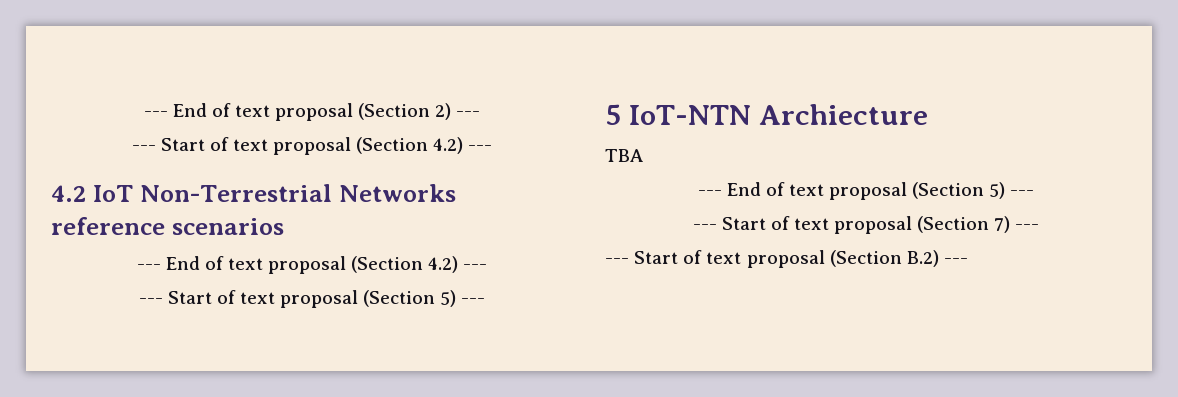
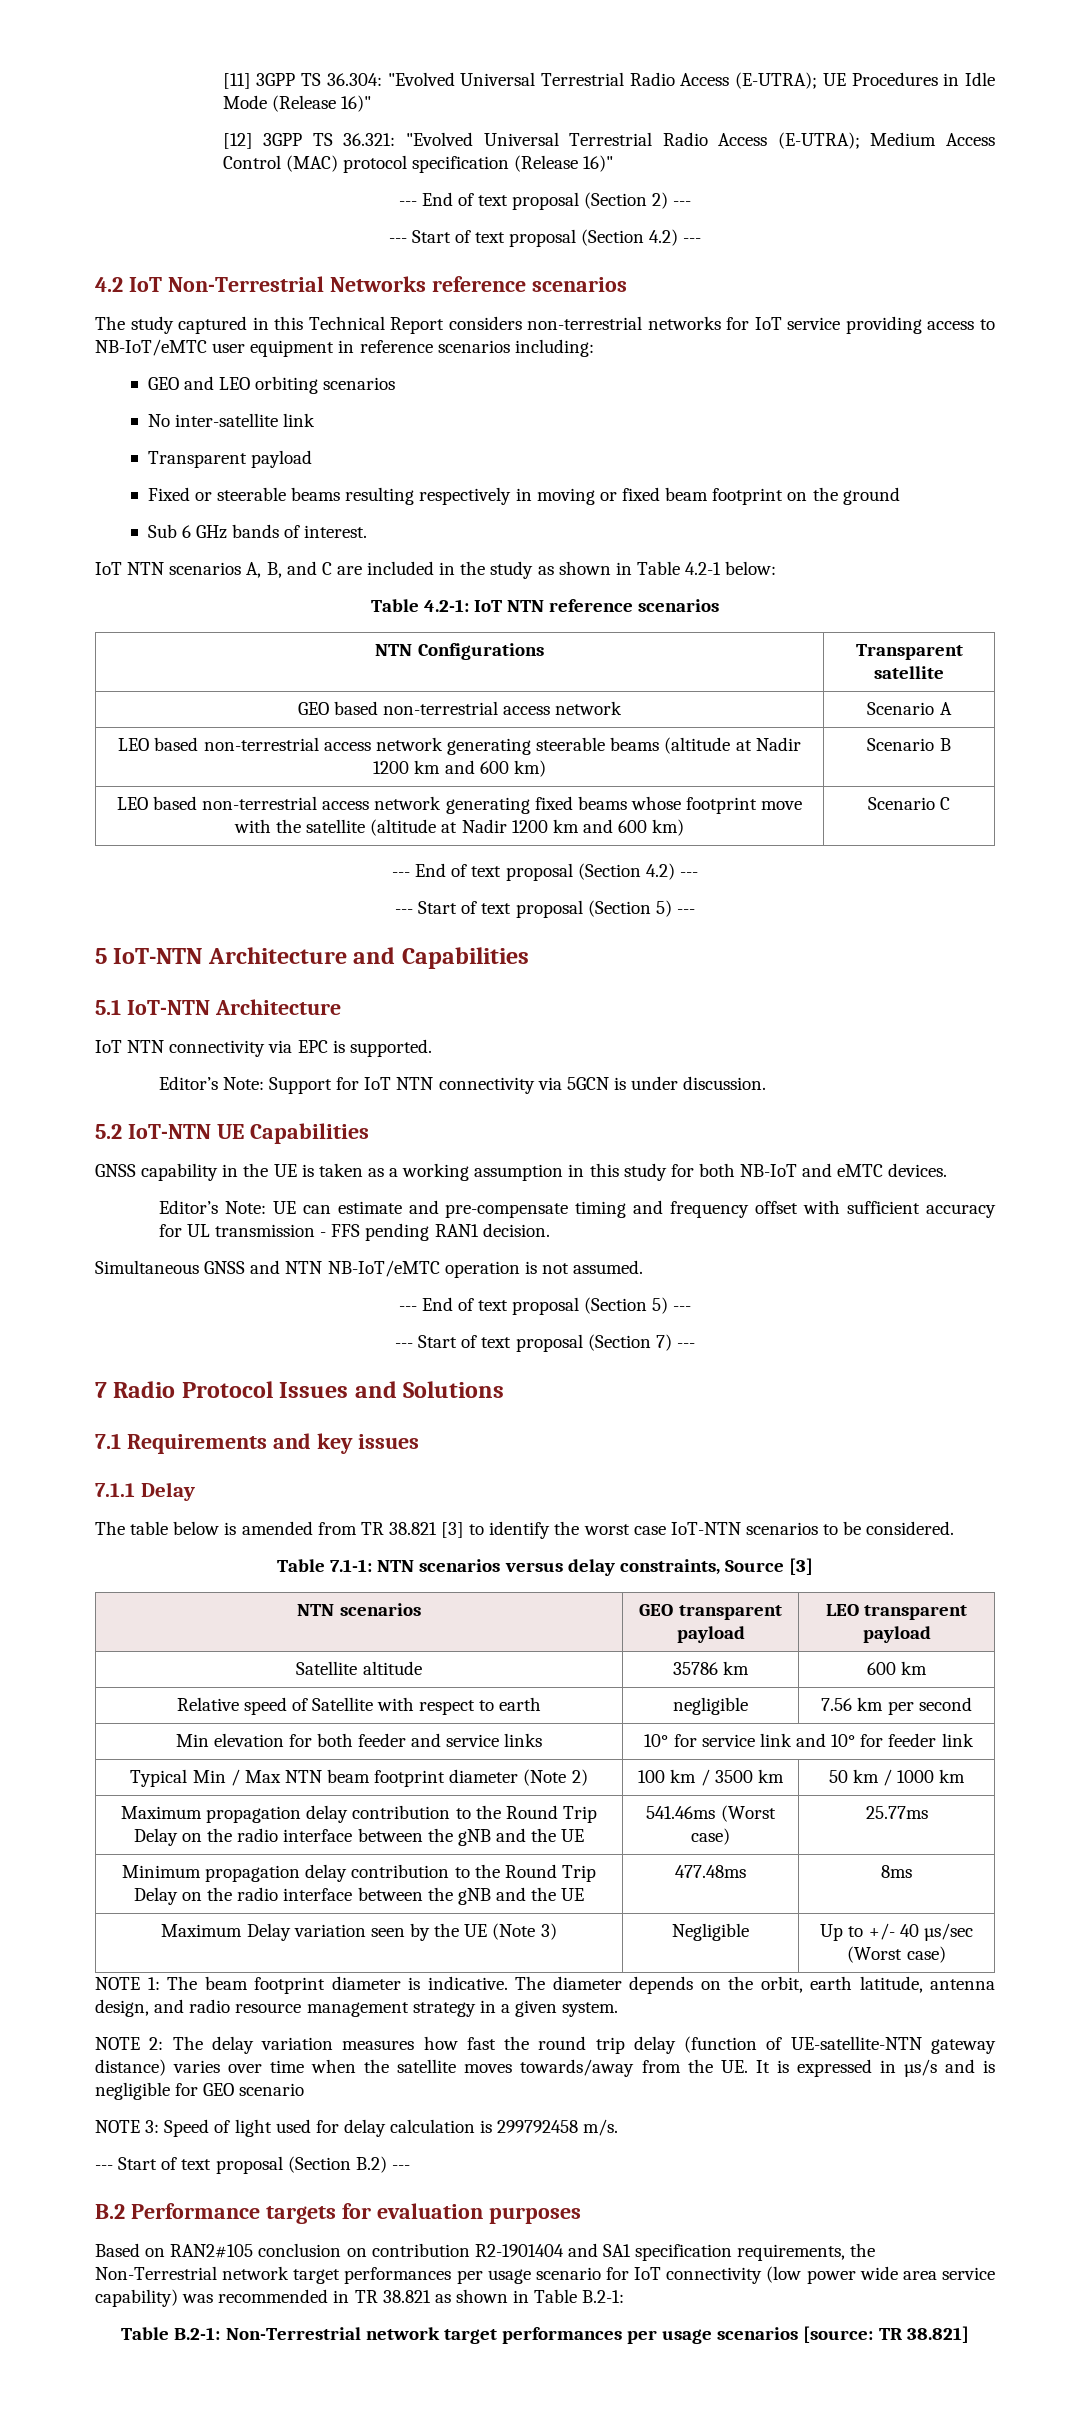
+ [11] 3GPP TS 36.304: "Evolved Universal Terrestrial Radio Access (E-UTRA); UE Procedures in Idle Mode (Release 16)"
+ [12] 3GPP TS 36.321: "Evolved Universal Terrestrial Radio Access (E-UTRA); Medium Access Control (MAC) protocol specification (Release 16)"
+ The study captured in this Technical Report considers non-terrestrial networks for IoT service providing access to NB-IoT/eMTC user equipment in reference scenarios including:
+ GEO and LEO orbiting scenarios
+ No inter-satellite link
+ Transparent payload
+ Fixed or steerable beams resulting respectively in moving or fixed beam footprint on the ground
+ Sub 6 GHz bands of interest.
+ IoT NTN scenarios A, B, and C are included in the study as shown in Table 4.2-1 below:
+ Table 4.2-1: IoT NTN reference scenarios
+ NTN Configurations | Transparent satellite
+ GEO based non-terrestrial access network | Scenario A
+ LEO based non-terrestrial access network generating steerable beams (altitude at Nadir 1200 km and 600 km) | Scenario B
+ LEO based non-terrestrial access network generating fixed beams whose footprint move with the satellite (altitude at Nadir 1200 km and 600 km) | Scenario C
- 5 IoT-NTN Archiecture
- TBA
+ 5 IoT-NTN Architecture and Capabilities
+ 5.1 IoT-NTN Architecture
+ IoT NTN connectivity via EPC is supported.
+ Editor’s Note: Support for IoT NTN connectivity via 5GCN is under discussion.
+ 5.2 IoT-NTN UE Capabilities
+ GNSS capability in the UE is taken as a working assumption in this study for both NB-IoT and eMTC devices.
+ Editor’s Note: UE can estimate and pre-compensate timing and frequency offset with sufficient accuracy for UL transmission - FFS pending RAN1 decision.
+ Simultaneous GNSS and NTN NB-IoT/eMTC operation is not assumed.
+ 7 Radio Protocol Issues and Solutions
+ 7.1 Requirements and key issues
+ 7.1.1 Delay
+ The table below is amended from TR 38.821 [3] to identify the worst case IoT-NTN scenarios to be considered.
+ Table 7.1-1: NTN scenarios versus delay constraints, Source [3]
+ NTN scenarios | GEO transparent payload | LEO transparent payload
+ Satellite altitude | 35786 km | 600 km
+ Relative speed of Satellite with respect to earth | negligible | 7.56 km per second
+ Min elevation for both feeder and service links | 10° for service link and 10° for feeder link
+ Typical Min / Max NTN beam footprint diameter (Note 2) | 100 km / 3500 km | 50 km / 1000 km
+ Maximum propagation delay contribution to the Round Trip Delay on the radio interface between the gNB and the UE | 541.46ms (Worst case) | 25.77ms
+ Minimum propagation delay contribution to the Round Trip Delay on the radio interface between the gNB and the UE | 477.48ms | 8ms
+ Maximum Delay variation seen by the UE (Note 3) | Negligible | Up to +/- 40 µs/sec (Worst case)
+ NOTE 1: The beam footprint diameter is indicative. The diameter depends on the orbit, earth latitude, antenna design, and radio resource management strategy in a given system.
+ NOTE 2: The delay variation measures how fast the round trip delay (function of UE-satellite-NTN gateway distance) varies over time when the satellite moves towards/away from the UE. It is expressed in µs/s and is negligible for GEO scenario
+ NOTE 3: Speed of light used for delay calculation is 299792458 m/s.
+ B.2 Performance targets for evaluation purposes
+ Based on RAN2#105 conclusion on contribution R2-1901404 and SA1 specification requirements, the Non-Terrestrial network target performances per usage scenario for IoT connectivity (low power wide area service capability) was recommended in TR 38.821 as shown in Table B.2-1:
+ Table B.2-1: Non-Terrestrial network target performances per usage scenarios [source: TR 38.821]

